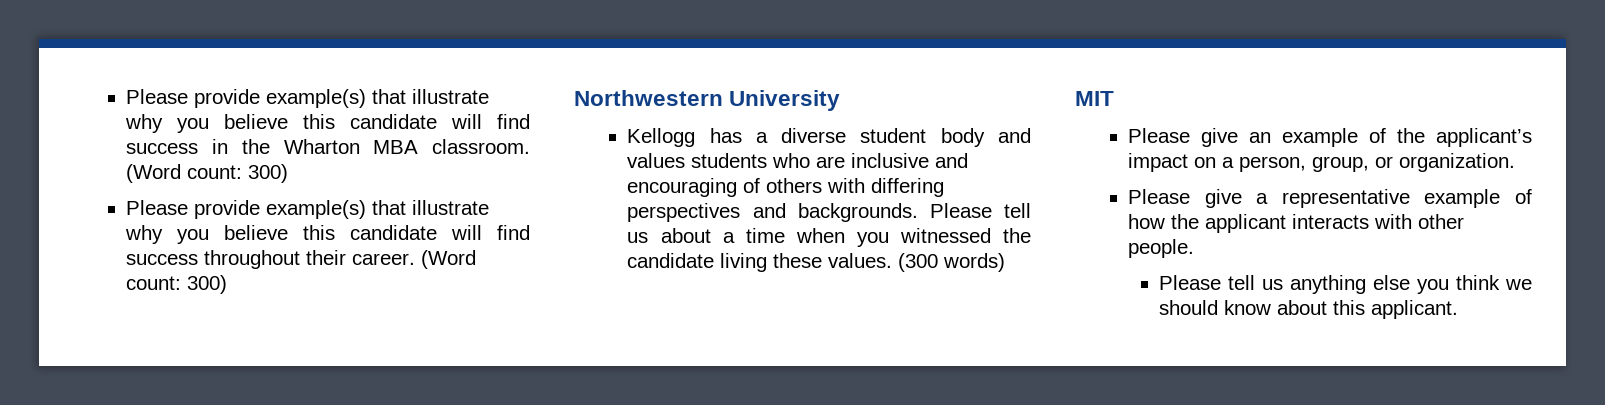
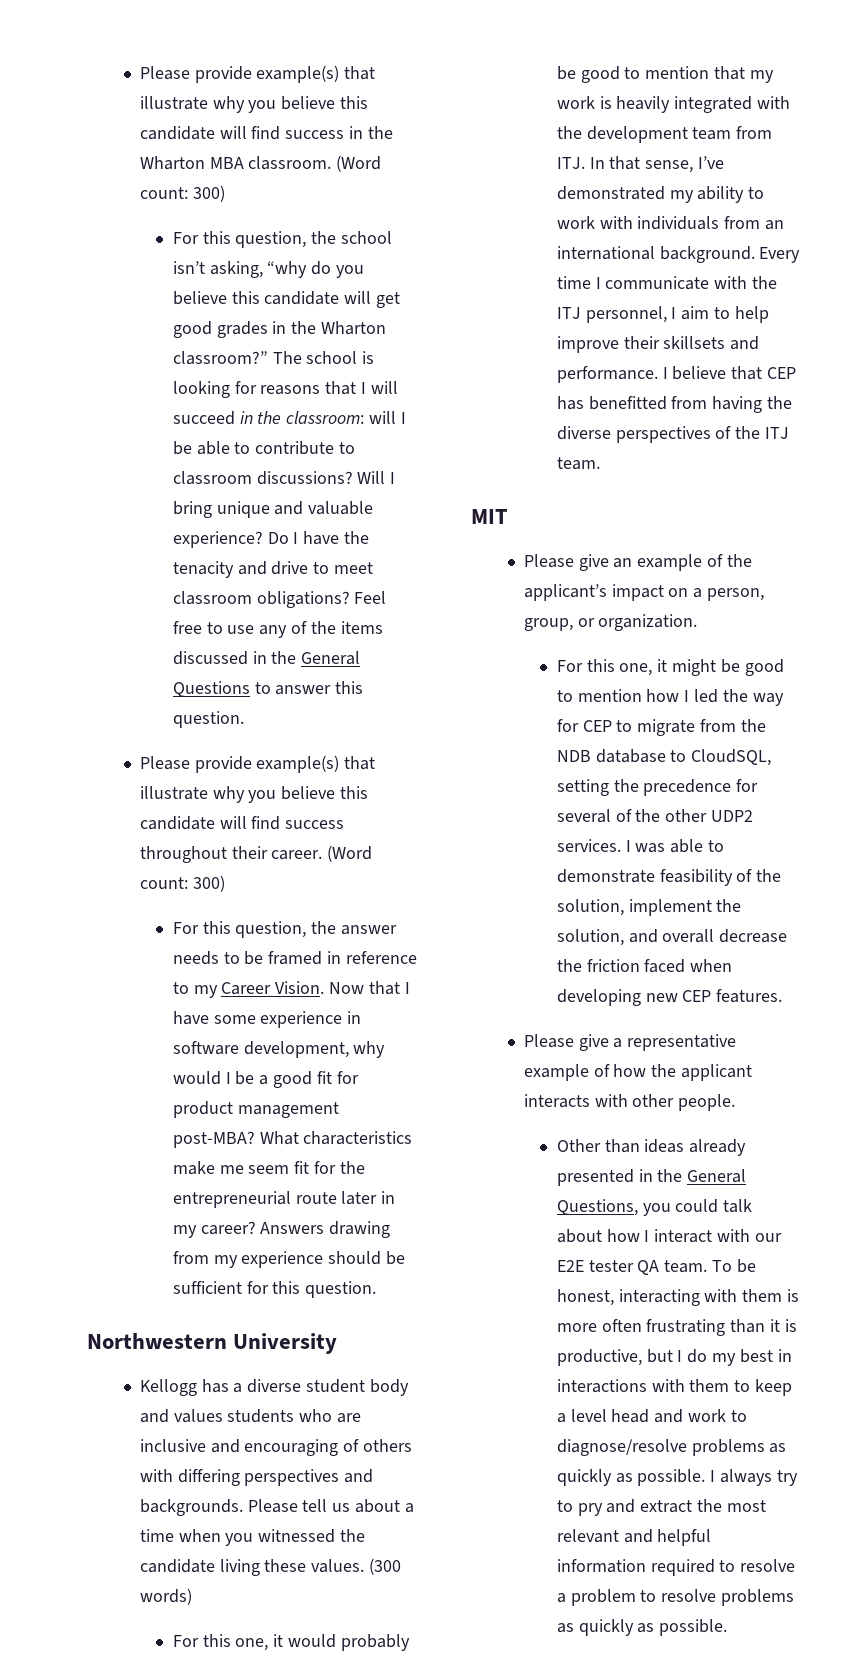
+ For this question, the school isn’t asking, “why do you believe this candidate will get good grades in the Wharton classroom?” The school is looking for reasons that I will succeed in the classroom: will I be able to contribute to classroom discussions? Will I bring unique and valuable experience? Do I have the tenacity and drive to meet classroom obligations? Feel free to use any of the items discussed in the General Questions to answer this question.
+ For this question, the answer needs to be framed in reference to my Career Vision. Now that I have some experience in software development, why would I be a good fit for product management post-MBA? What characteristics make me seem fit for the entrepreneurial route later in my career? Answers drawing from my experience should be sufficient for this question.
+ For this one, it would probably be good to mention that my work is heavily integrated with the development team from ITJ. In that sense, I’ve demonstrated my ability to work with individuals from an international background. Every time I communicate with the ITJ personnel, I aim to help improve their skillsets and performance. I believe that CEP has benefitted from having the diverse perspectives of the ITJ team.
+ For this one, it might be good to mention how I led the way for CEP to migrate from the NDB database to CloudSQL, setting the precedence for several of the other UDP2 services. I was able to demonstrate feasibility of the solution, implement the solution, and overall decrease the friction faced when developing new CEP features.
- Please tell us anything else you think we should know about this applicant.
+ Other than ideas already presented in the General Questions, you could talk about how I interact with our E2E tester QA team. To be honest, interacting with them is more often frustrating than it is productive, but I do my best in interactions with them to keep a level head and work to diagnose/resolve problems as quickly as possible. I always try to pry and extract the most relevant and helpful information required to resolve a problem to resolve problems as quickly as possible.

